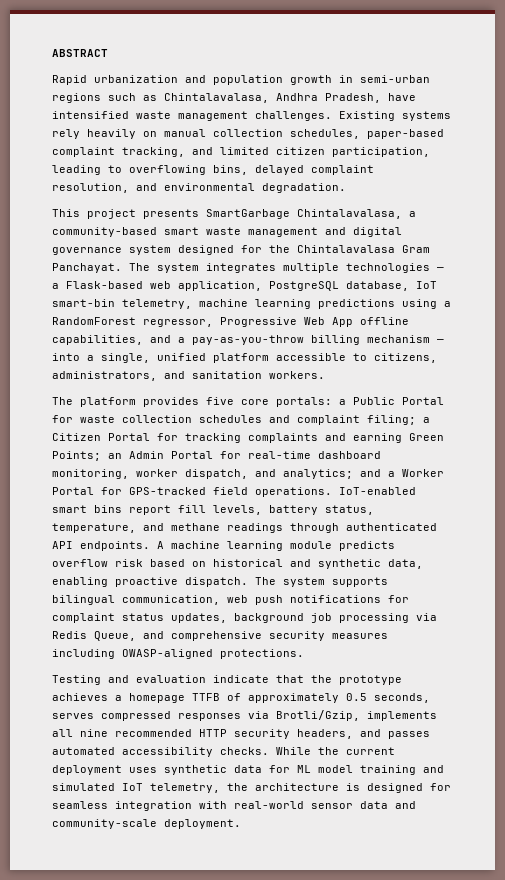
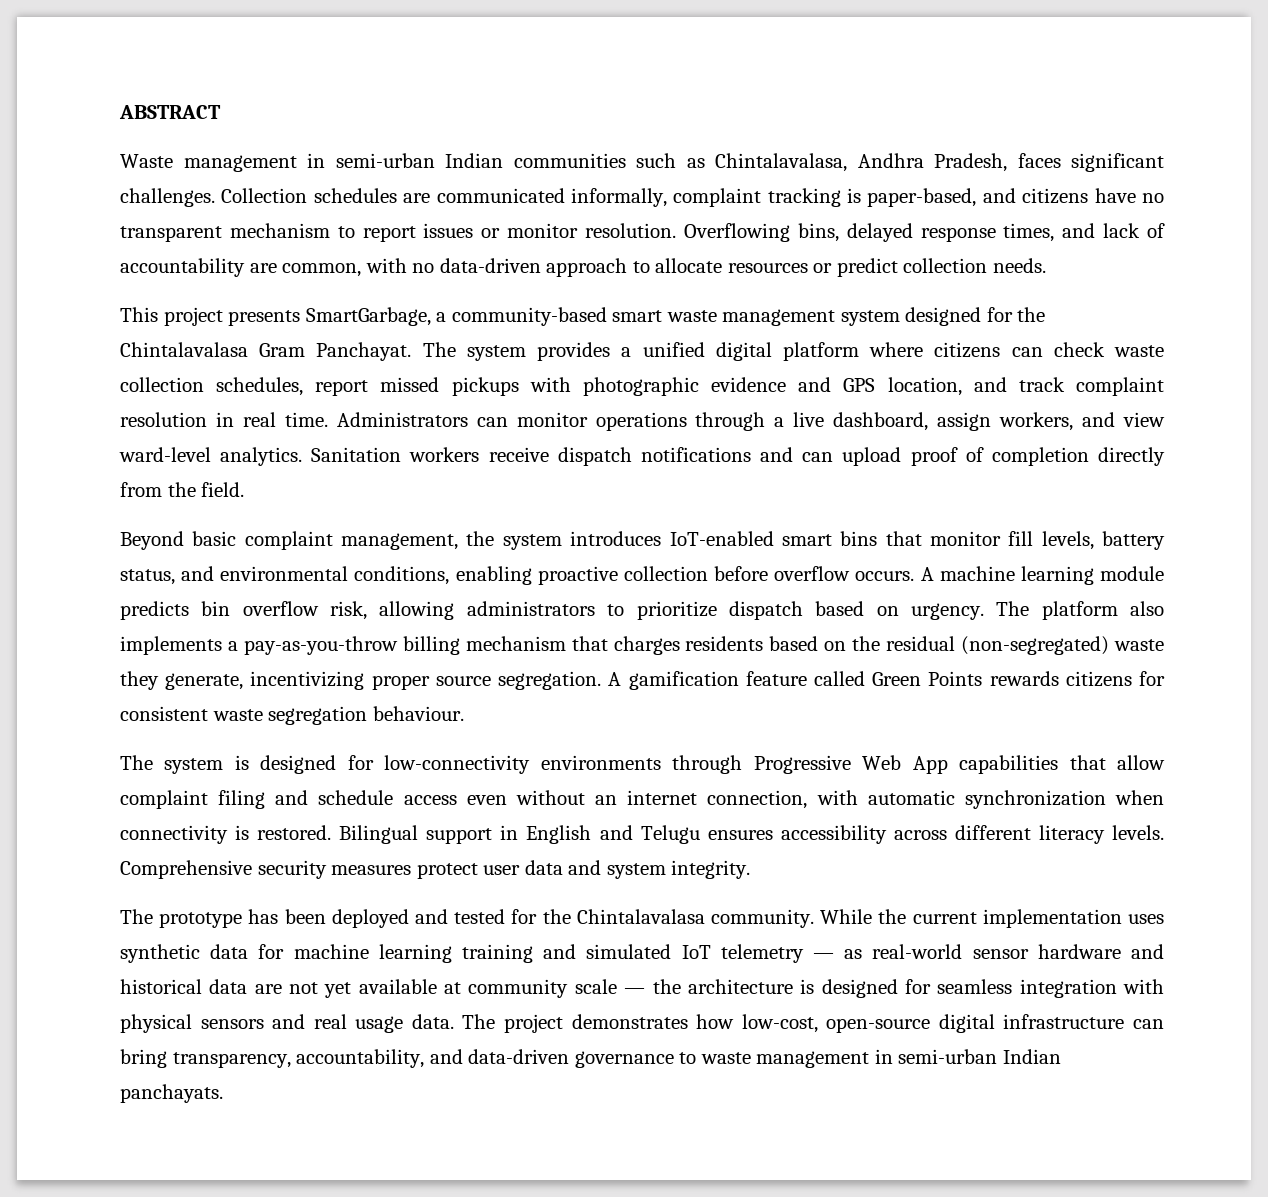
- Rapid urbanization and population growth in semi-urban regions such as Chintalavalasa, Andhra Pradesh, have intensified waste management challenges. Existing systems rely heavily on manual collection schedules, paper-based complaint tracking, and limited citizen participation, leading to overflowing bins, delayed complaint resolution, and environmental degradation.
+ Waste management in semi-urban Indian communities such as Chintalavalasa, Andhra Pradesh, faces significant challenges. Collection schedules are communicated informally, complaint tracking is paper-based, and citizens have no transparent mechanism to report issues or monitor resolution. Overflowing bins, delayed response times, and lack of accountability are common, with no data-driven approach to allocate resources or predict collection needs.
- This project presents SmartGarbage Chintalavalasa, a community-based smart waste management and digital governance system designed for the Chintalavalasa Gram Panchayat.
+ This project presents SmartGarbage, a community-based smart waste management system designed for the Chintalavalasa Gram Panchayat.
- The system integrates multiple technologies — a Flask-based web application, PostgreSQL database, IoT smart-bin telemetry, machine learning predictions using a RandomForest regressor, Progressive Web App offline capabilities, and a pay-as-you-throw billing mechanism — into a single, unified platform accessible to citizens, administrators, and sanitation workers.
- The platform provides five core portals: a Public Portal for waste collection schedules and complaint filing; a Citizen Portal for tracking complaints and earning Green Points; an Admin Portal for real-time dashboard monitoring, worker dispatch, and analytics; and a Worker Portal for GPS-tracked field operations. IoT-enabled smart bins report fill levels, battery status, temperature, and methane readings through authenticated API endpoints.
+ The system provides a unified digital platform where citizens can check waste collection schedules, report missed pickups with photographic evidence and GPS location, and track complaint resolution in real time. Administrators can monitor operations through a live dashboard, assign workers, and view ward-level analytics. Sanitation workers receive dispatch notifications and can upload proof of completion directly from the field.
+ Beyond basic complaint management, the system introduces IoT-enabled smart bins that monitor fill levels, battery status, and environmental conditions, enabling proactive collection before overflow occurs.
- A machine learning module predicts overflow risk based on historical and synthetic data, enabling proactive dispatch. The system supports bilingual communication, web push notifications for complaint status updates, background job processing via Redis Queue, and comprehensive security measures including OWASP-aligned protections.
- Testing and evaluation indicate that the prototype achieves a homepage TTFB of approximately 0.5 seconds, serves compressed responses via Brotli/Gzip, implements all nine recommended HTTP security headers, and passes automated accessibility checks.
+ A machine learning module predicts bin overflow risk, allowing administrators to prioritize dispatch based on urgency. The platform also implements a pay-as-you-throw billing mechanism that charges residents based on the residual (non-segregated) waste they generate, incentivizing proper source segregation. A gamification feature called Green Points rewards citizens for consistent waste segregation behaviour.
+ The system is designed for low-connectivity environments through Progressive Web App capabilities that allow complaint filing and schedule access even without an internet connection, with automatic synchronization when connectivity is restored. Bilingual support in English and Telugu ensures accessibility across different literacy levels. Comprehensive security measures protect user data and system integrity.
+ The prototype has been deployed and tested for the Chintalavalasa community.
- While the current deployment uses synthetic data for ML model training and simulated IoT telemetry, the architecture is designed for seamless integration with real-world sensor data and community-scale deployment.
+ While the current implementation uses synthetic data for machine learning training and simulated IoT telemetry — as real-world sensor hardware and historical data are not yet available at community scale — the architecture is designed for seamless integration with physical sensors and real usage data. The project demonstrates how low-cost, open-source digital infrastructure can bring transparency, accountability, and data-driven governance to waste management in semi-urban Indian panchayats.

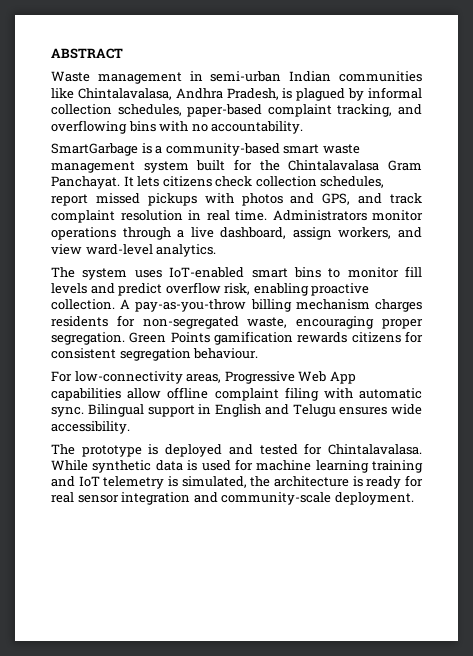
- Waste management in semi-urban Indian communities such as Chintalavalasa, Andhra Pradesh, faces significant challenges. Collection schedules are communicated informally, complaint tracking is paper-based, and citizens have no transparent mechanism to report issues or monitor resolution. Overflowing bins, delayed response times, and lack of accountability are common, with no data-driven approach to allocate resources or predict collection needs.
- This project presents SmartGarbage, a community-based smart waste management system designed for the Chintalavalasa Gram Panchayat.
+ Waste management in semi-urban Indian communities like Chintalavalasa, Andhra Pradesh, is plagued by informal collection schedules, paper-based complaint tracking, and overflowing bins with no accountability.
+ SmartGarbage is a community-based smart waste management system built for the Chintalavalasa Gram Panchayat.
- The system provides a unified digital platform where citizens can check waste collection schedules, report missed pickups with photographic evidence and GPS location, and track complaint resolution in real time.
+ It lets citizens check collection schedules, report missed pickups with photos and GPS, and track complaint resolution in real time.
- Administrators can monitor operations through a live dashboard, assign workers, and view ward-level analytics. Sanitation workers receive dispatch notifications and can upload proof of completion directly from the field.
- Beyond basic complaint management, the system introduces IoT-enabled smart bins that monitor fill levels, battery status, and environmental conditions, enabling proactive collection before overflow occurs. A machine learning module predicts bin overflow risk, allowing administrators to prioritize dispatch based on urgency. The platform also implements a pay-as-you-throw billing mechanism that charges residents based on the residual (non-segregated) waste they generate, incentivizing proper source segregation. A gamification feature called Green Points rewards citizens for consistent waste segregation behaviour.
+ Administrators monitor operations through a live dashboard, assign workers, and view ward-level analytics.
+ The system uses IoT-enabled smart bins to monitor fill levels and predict overflow risk, enabling proactive collection. A pay-as-you-throw billing mechanism charges residents for non-segregated waste, encouraging proper segregation. Green Points gamification rewards citizens for consistent segregation behaviour.
- The system is designed for low-connectivity environments through Progressive Web App capabilities that allow complaint filing and schedule access even without an internet connection, with automatic synchronization when connectivity is restored.
+ For low-connectivity areas, Progressive Web App capabilities allow offline complaint filing with automatic sync.
- Bilingual support in English and Telugu ensures accessibility across different literacy levels. Comprehensive security measures protect user data and system integrity.
+ Bilingual support in English and Telugu ensures wide accessibility.
- The prototype has been deployed and tested for the Chintalavalasa community. While the current implementation uses synthetic data for machine learning training and simulated IoT telemetry — as real-world sensor hardware and historical data are not yet available at community scale — the architecture is designed for seamless integration with physical sensors and real usage data. The project demonstrates how low-cost, open-source digital infrastructure can bring transparency, accountability, and data-driven governance to waste management in semi-urban Indian panchayats.
+ The prototype is deployed and tested for Chintalavalasa. While synthetic data is used for machine learning training and IoT telemetry is simulated, the architecture is ready for real sensor integration and community-scale deployment.

